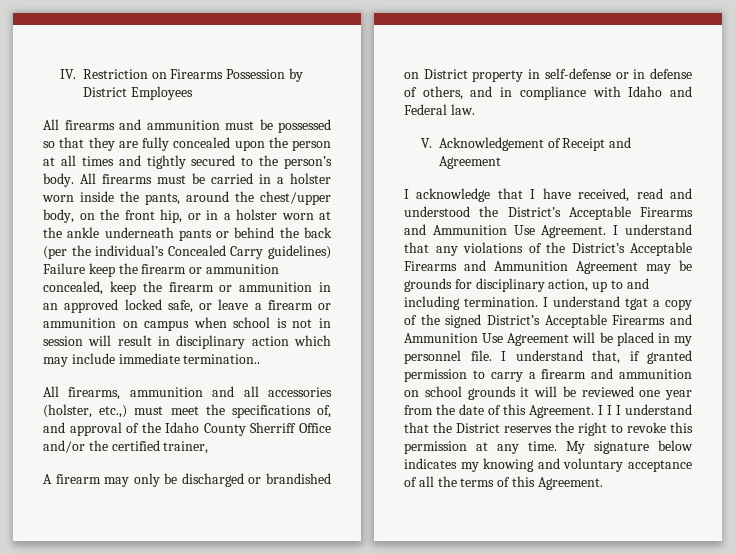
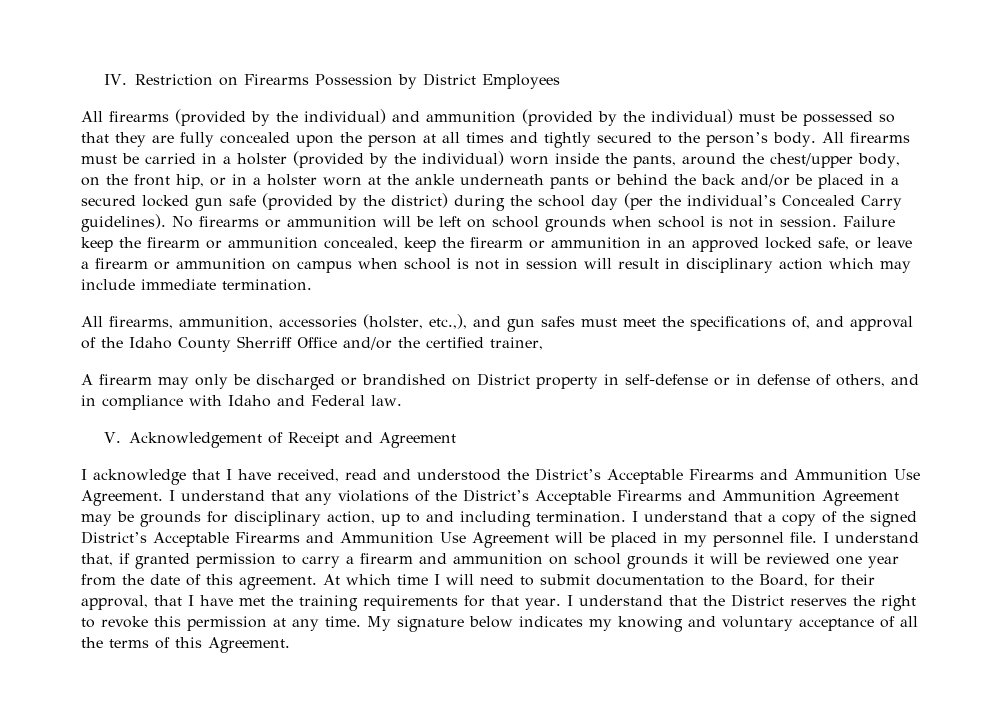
- All firearms and ammunition must be possessed so that they are fully concealed upon the person at all times and tightly secured to the person’s body.
+ All firearms (provided by the individual) and ammunition (provided by the individual) must be possessed so that they are fully concealed upon the person at all times and tightly secured to the person’s body.
- All firearms must be carried in a holster worn inside the pants, around the chest/upper body, on the front hip, or in a holster worn at the ankle underneath pants or behind the back (per the individual’s Concealed Carry guidelines) Failure keep the firearm or ammunition concealed, keep the firearm or ammunition in an approved locked safe, or leave a firearm or ammunition on campus when school is not in session will result in disciplinary action which may include immediate termination..
+ All firearms must be carried in a holster (provided by the individual) worn inside the pants, around the chest/upper body, on the front hip, or in a holster worn at the ankle underneath pants or behind the back and/or be placed in a secured locked gun safe (provided by the district) during the school day (per the individual’s Concealed Carry guidelines). No firearms or ammunition will be left on school grounds when school is not in session. Failure keep the firearm or ammunition concealed, keep the firearm or ammunition in an approved locked safe, or leave a firearm or ammunition on campus when school is not in session will result in disciplinary action which may include immediate termination.
- All firearms, ammunition and all accessories (holster, etc.,) must meet the specifications of, and approval of the Idaho County Sherriff Office and/or the certified trainer,
+ All firearms, ammunition, accessories (holster, etc.,), and gun safes must meet the specifications of, and approval of the Idaho County Sherriff Office and/or the certified trainer,
- I understand tgat a copy of the signed District’s Acceptable Firearms and Ammunition Use Agreement will be placed in my personnel file.
+ I understand that a copy of the signed District’s Acceptable Firearms and Ammunition Use Agreement will be placed in my personnel file.
- I understand that, if granted permission to carry a firearm and ammunition on school grounds it will be reviewed one year from the date of this Agreement. I I I understand that the District reserves the right to revoke this permission at any time.
+ I understand that, if granted permission to carry a firearm and ammunition on school grounds it will be reviewed one year from the date of this agreement. At which time I will need to submit documentation to the Board, for their approval, that I have met the training requirements for that year. I understand that the District reserves the right to revoke this permission at any time.

